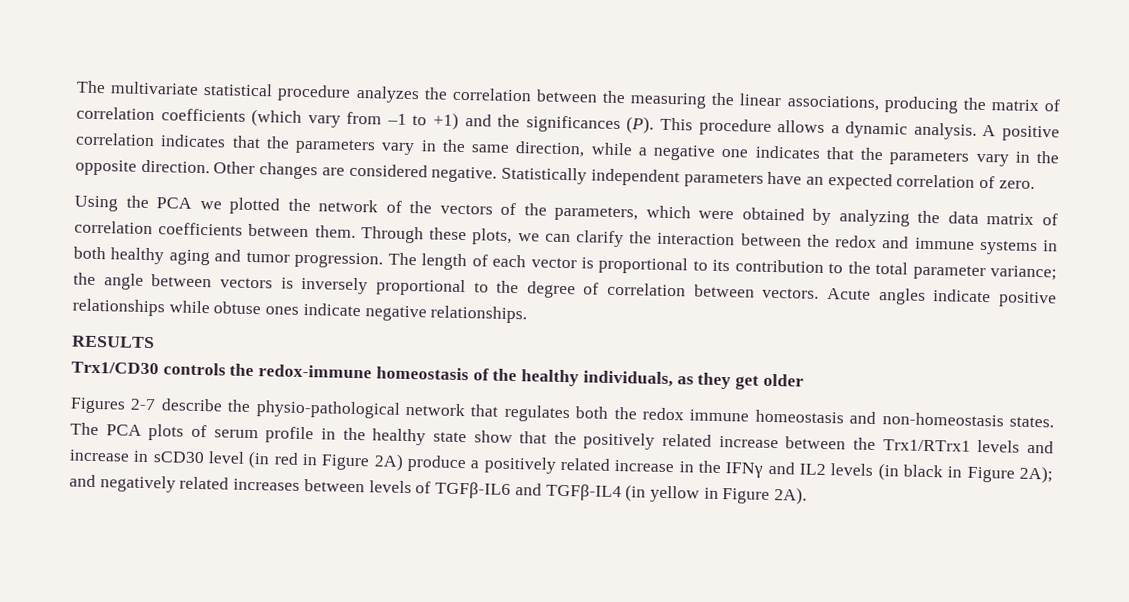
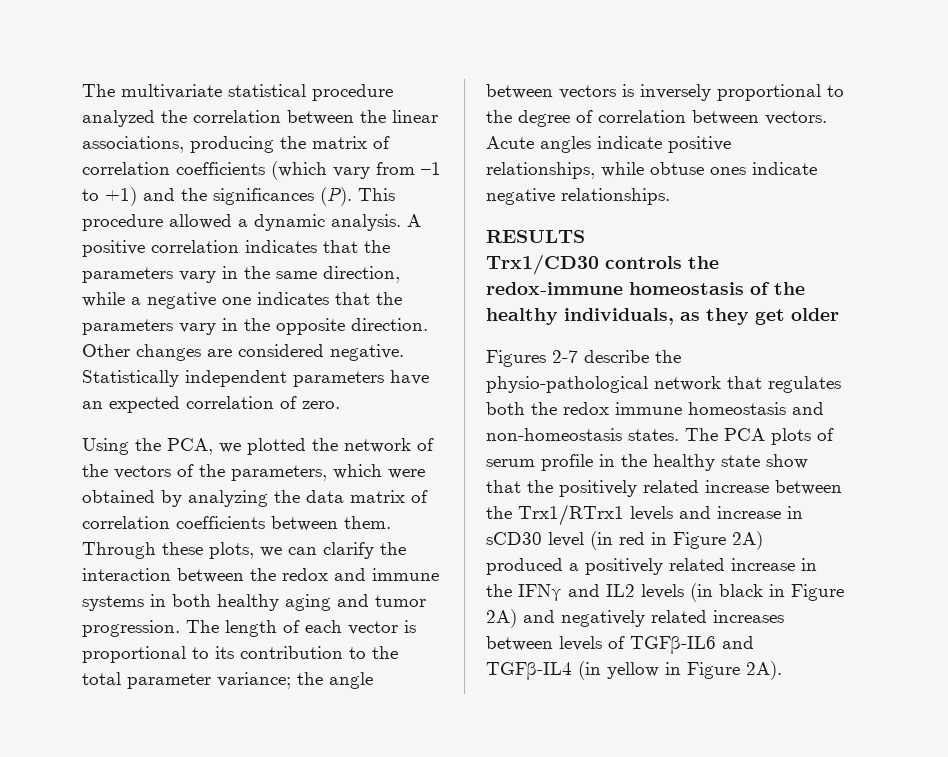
- The multivariate statistical procedure analyzes the correlation between the measuring the linear associations, producing the matrix of correlation coefficients (which vary from –1 to +1) and the significances (P). This procedure allows a dynamic analysis.
+ The multivariate statistical procedure analyzed the correlation between the linear associations, producing the matrix of correlation coefficients (which vary from –1 to +1) and the significances (P). This procedure allowed a dynamic analysis.
- Using the PCA we plotted the network of the vectors of the parameters, which were obtained by analyzing the data matrix of correlation coefficients between them.
+ Using the PCA, we plotted the network of the vectors of the parameters, which were obtained by analyzing the data matrix of correlation coefficients between them.
- Acute angles indicate positive relationships while obtuse ones indicate negative relationships.
+ Acute angles indicate positive relationships, while obtuse ones indicate negative relationships.
- The PCA plots of serum profile in the healthy state show that the positively related increase between the Trx1/RTrx1 levels and increase in sCD30 level (in red in Figure 2A) produce a positively related increase in the IFNγ and IL2 levels (in black in Figure 2A); and negatively related increases between levels of TGFβ-IL6 and TGFβ-IL4 (in yellow in Figure 2A).
+ The PCA plots of serum profile in the healthy state show that the positively related increase between the Trx1/RTrx1 levels and increase in sCD30 level (in red in Figure 2A) produced a positively related increase in the IFNγ and IL2 levels (in black in Figure 2A) and negatively related increases between levels of TGFβ-IL6 and TGFβ-IL4 (in yellow in Figure 2A).

